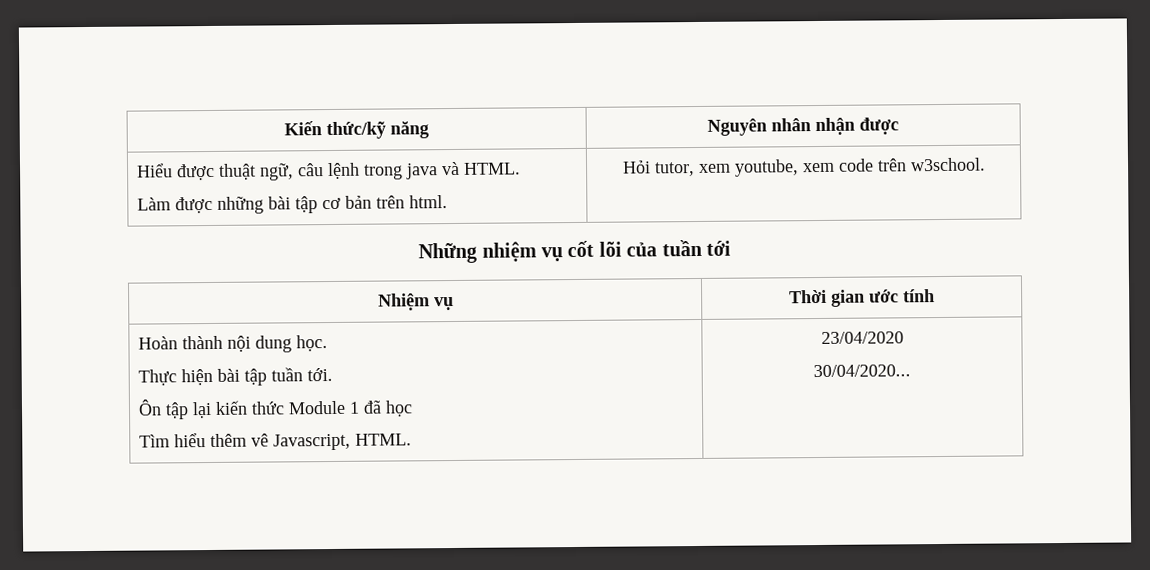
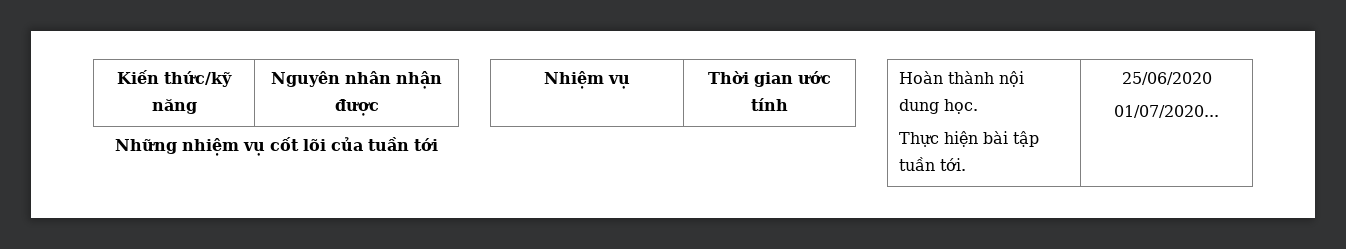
- Hiểu được thuật ngữ, câu lệnh trong java và HTML.
- Làm được những bài tập cơ bản trên html. | Hỏi tutor, xem youtube, xem code trên w3school.
  Hoàn thành nội dung học.
- Thực hiện bài tập tuần tới.
- Ôn tập lại kiến thức Module 1 đã học
- Tìm hiểu thêm vê Javascript, HTML. | 23/04/2020
- 30/04/2020...
+ Thực hiện bài tập tuần tới. | 25/06/2020
+ 01/07/2020...

